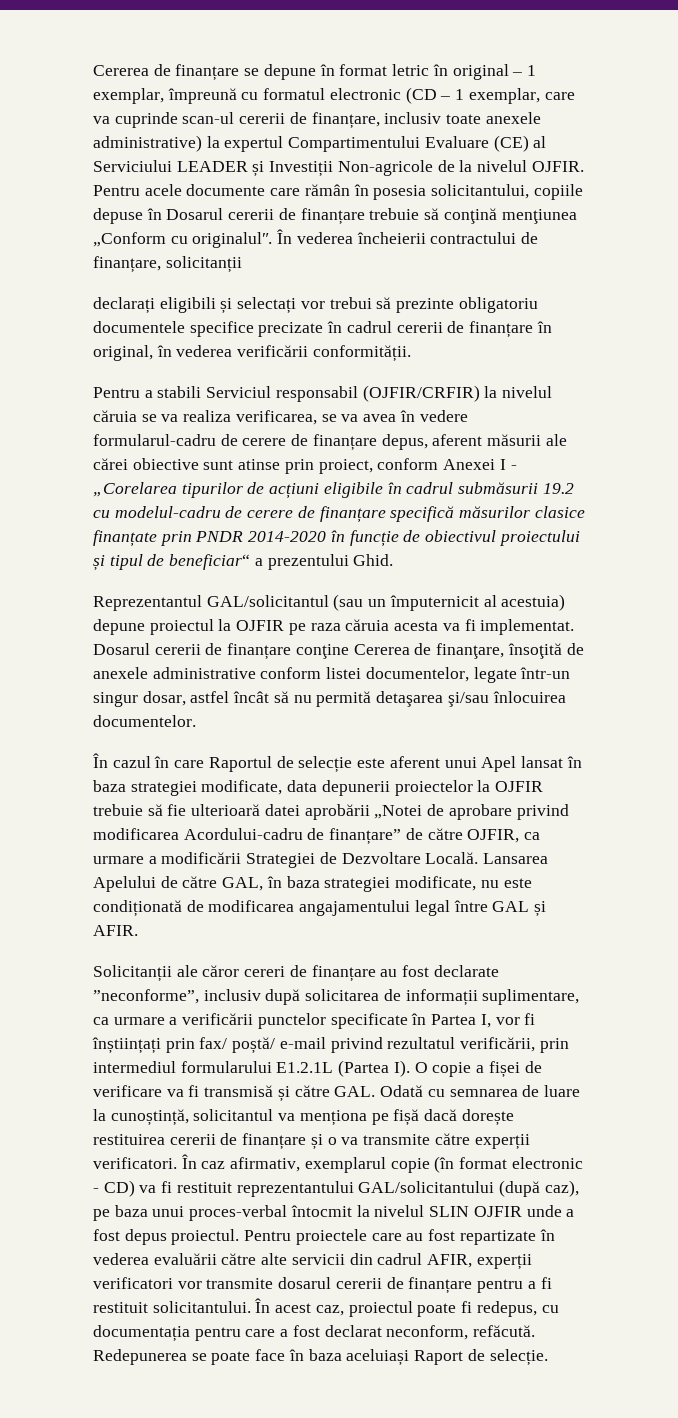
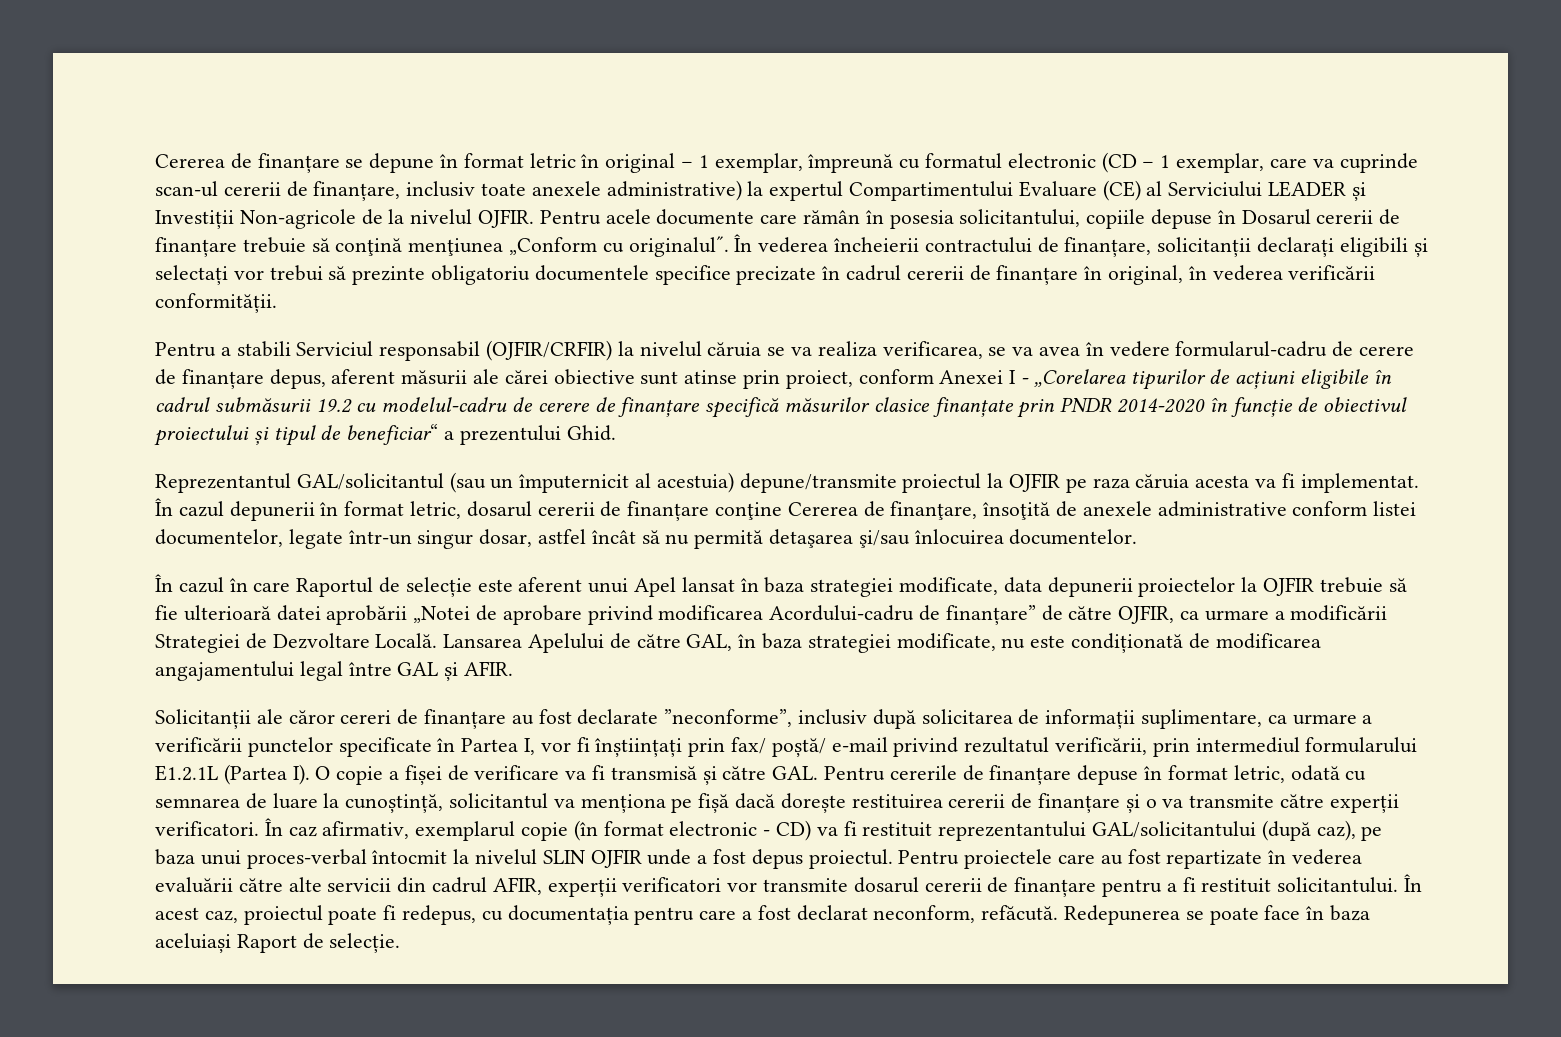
- În vederea încheierii contractului de finanțare, solicitanții
- declarați eligibili și selectați vor trebui să prezinte obligatoriu documentele specifice precizate în cadrul cererii de finanțare în original, în vederea verificării conformității.
+ În vederea încheierii contractului de finanțare, solicitanții declarați eligibili și selectați vor trebui să prezinte obligatoriu documentele specifice precizate în cadrul cererii de finanțare în original, în vederea verificării conformității.
- Reprezentantul GAL/solicitantul (sau un împuternicit al acestuia) depune proiectul la OJFIR pe raza căruia acesta va fi implementat.
+ Reprezentantul GAL/solicitantul (sau un împuternicit al acestuia) depune/transmite proiectul la OJFIR pe raza căruia acesta va fi implementat.
- Dosarul cererii de finanțare conţine Cererea de finanţare, însoţită de anexele administrative conform listei documentelor, legate într-un singur dosar, astfel încât să nu permită detaşarea şi/sau înlocuirea documentelor.
+ În cazul depunerii în format letric, dosarul cererii de finanțare conţine Cererea de finanţare, însoţită de anexele administrative conform listei documentelor, legate într-un singur dosar, astfel încât să nu permită detaşarea şi/sau înlocuirea documentelor.
- Solicitanții ale căror cereri de finanțare au fost declarate ”neconforme”, inclusiv după solicitarea de informații suplimentare, ca urmare a verificării punctelor specificate în Partea I, vor fi înștiințați prin fax/ poștă/ e-mail privind rezultatul verificării, prin intermediul formularului E1.2.1L (Partea I). O copie a fișei de verificare va fi transmisă și către GAL. Odată cu semnarea de luare la cunoștință, solicitantul va menționa pe fișă dacă dorește restituirea cererii de finanțare și o va transmite către experții verificatori.
+ Solicitanții ale căror cereri de finanțare au fost declarate ”neconforme”, inclusiv după solicitarea de informații suplimentare, ca urmare a verificării punctelor specificate în Partea I, vor fi înștiințați prin fax/ poștă/ e-mail privind rezultatul verificării, prin intermediul formularului E1.2.1L (Partea I). O copie a fișei de verificare va fi transmisă și către GAL. Pentru cererile de finanțare depuse în format letric, odată cu semnarea de luare la cunoștință, solicitantul va menționa pe fișă dacă dorește restituirea cererii de finanțare și o va transmite către experții verificatori.

